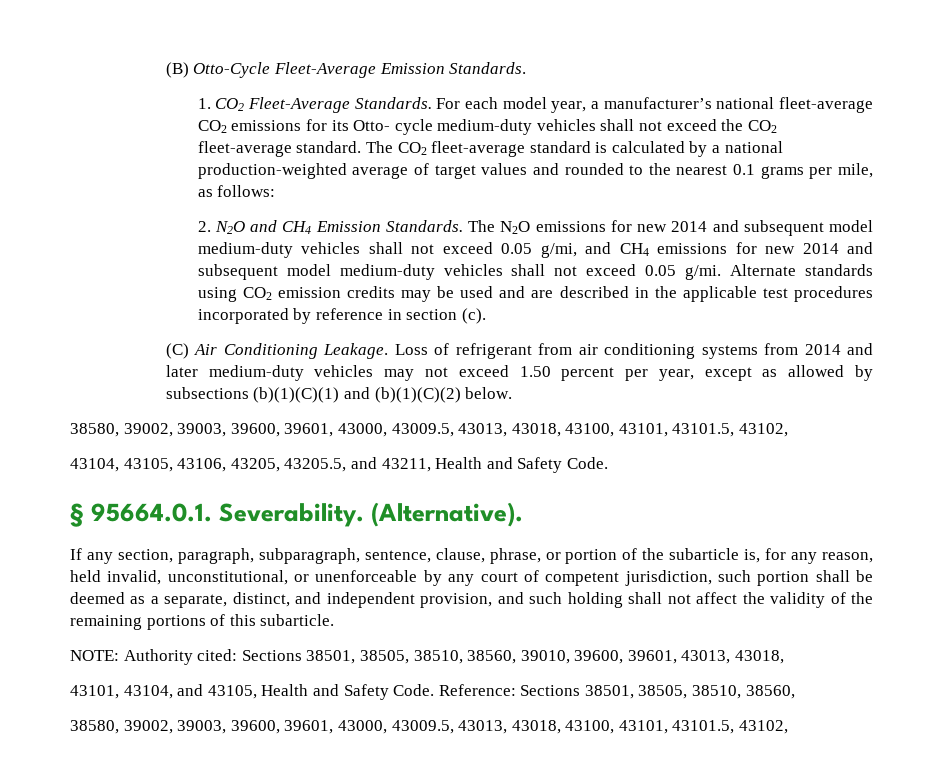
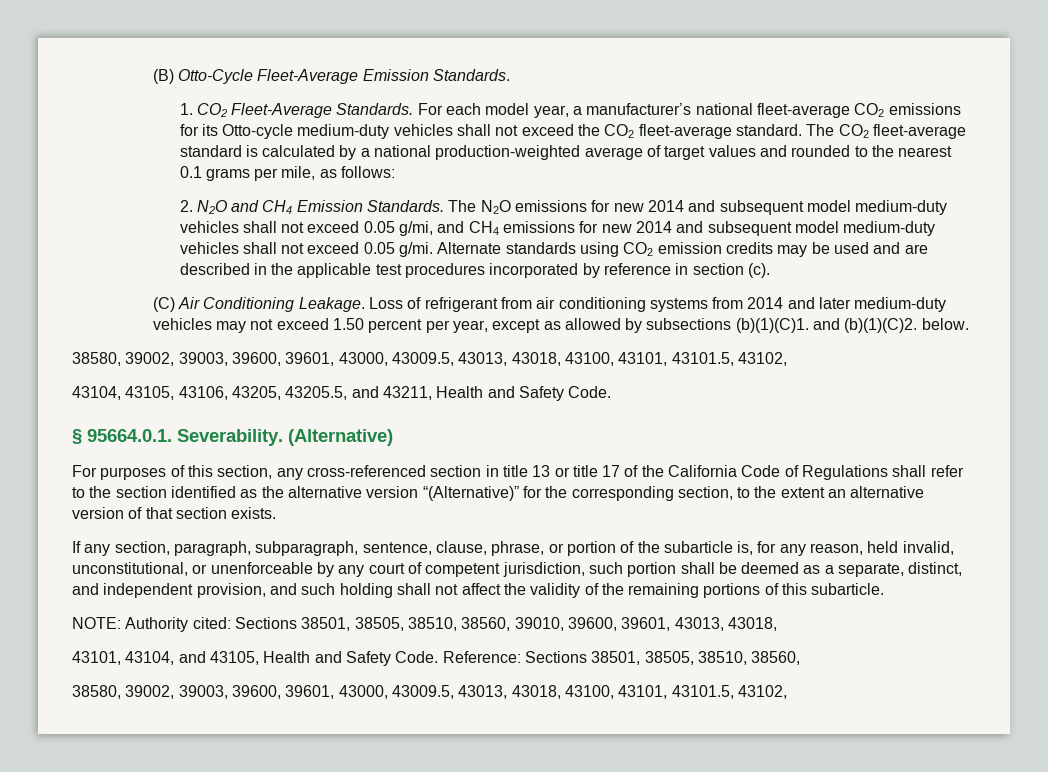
- For each model year, a manufacturer’s national fleet-average CO2 emissions for its Otto- cycle medium-duty vehicles shall not exceed the CO2 fleet-average standard.
+ For each model year, a manufacturer’s national fleet-average CO2 emissions for its Otto-cycle medium-duty vehicles shall not exceed the CO2 fleet-average standard.
- Loss of refrigerant from air conditioning systems from 2014 and later medium-duty vehicles may not exceed 1.50 percent per year, except as allowed by subsections (b)(1)(C)(1) and (b)(1)(C)(2) below.
+ Loss of refrigerant from air conditioning systems from 2014 and later medium-duty vehicles may not exceed 1.50 percent per year, except as allowed by subsections (b)(1)(C)1. and (b)(1)(C)2. below.
- (Alternative).
+ (Alternative)
+ For purposes of this section, any cross-referenced section in title 13 or title 17 of the California Code of Regulations shall refer to the section identified as the alternative version “(Alternative)” for the corresponding section, to the extent an alternative version of that section exists.

